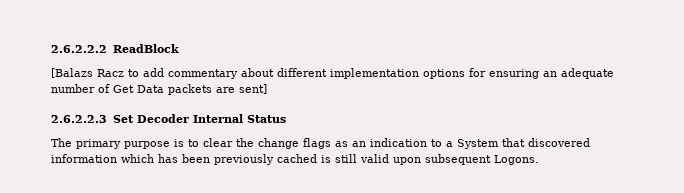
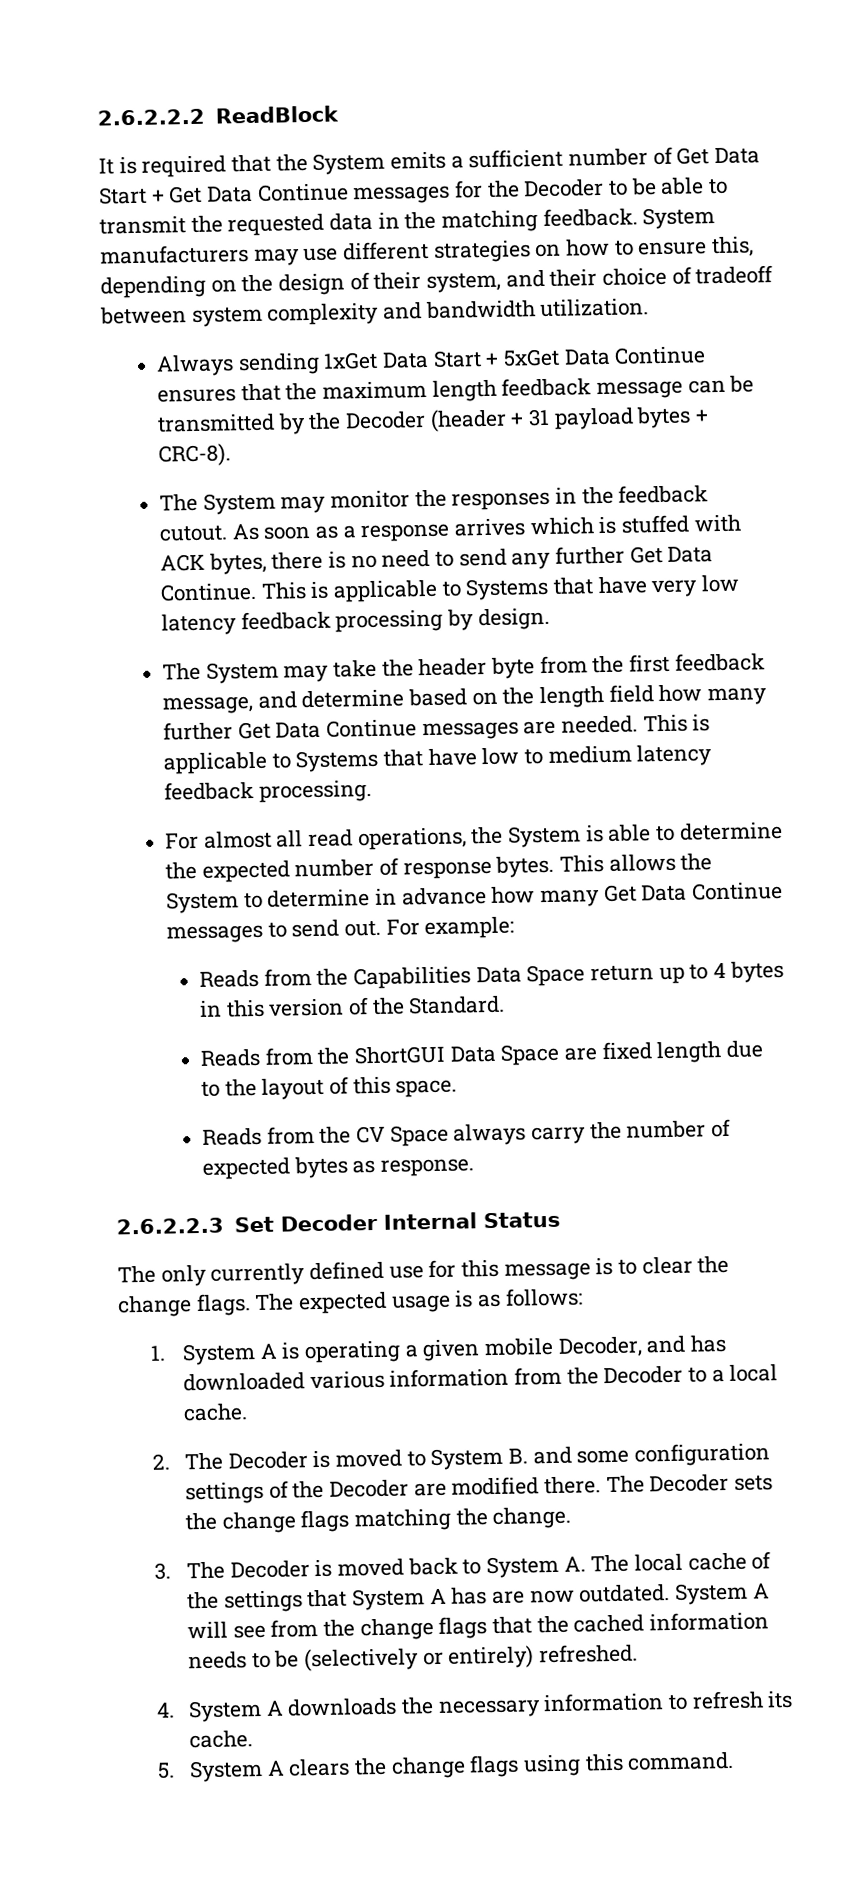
- [Balazs Racz to add commentary about different implementation options for ensuring an adequate number of Get Data packets are sent]
+ It is required that the System emits a sufficient number of Get Data Start + Get Data Continue messages for the Decoder to be able to transmit the requested data in the matching feedback. System manufacturers may use different strategies on how to ensure this, depending on the design of their system, and their choice of tradeoff between system complexity and bandwidth utilization.
+ Always sending 1xGet Data Start + 5xGet Data Continue ensures that the maximum length feedback message can be transmitted by the Decoder (header + 31 payload bytes + CRC-8).
+ The System may monitor the responses in the feedback cutout. As soon as a response arrives which is stuffed with ACK bytes, there is no need to send any further Get Data Continue. This is applicable to Systems that have very low latency feedback processing by design.
+ The System may take the header byte from the first feedback message, and determine based on the length field how many further Get Data Continue messages are needed. This is applicable to Systems that have low to medium latency feedback processing.
+ For almost all read operations, the System is able to determine the expected number of response bytes. This allows the System to determine in advance how many Get Data Continue messages to send out. For example:
+ Reads from the Capabilities Data Space return up to 4 bytes in this version of the Standard.
+ Reads from the ShortGUI Data Space are fixed length due to the layout of this space.
+ Reads from the CV Space always carry the number of expected bytes as response.
- The primary purpose is to clear the change flags as an indication to a System that discovered information which has been previously cached is still valid upon subsequent Logons.
+ The only currently defined use for this message is to clear the change flags. The expected usage is as follows:
+ 1. System A is operating a given mobile Decoder, and has downloaded various information from the Decoder to a local cache.
+ 2. The Decoder is moved to System B. and some configuration settings of the Decoder are modified there. The Decoder sets the change flags matching the change.
+ 3. The Decoder is moved back to System A. The local cache of the settings that System A has are now outdated. System A will see from the change flags that the cached information needs to be (selectively or entirely) refreshed.
+ 4. System A downloads the necessary information to refresh its cache.
+ 5. System A clears the change flags using this command.

